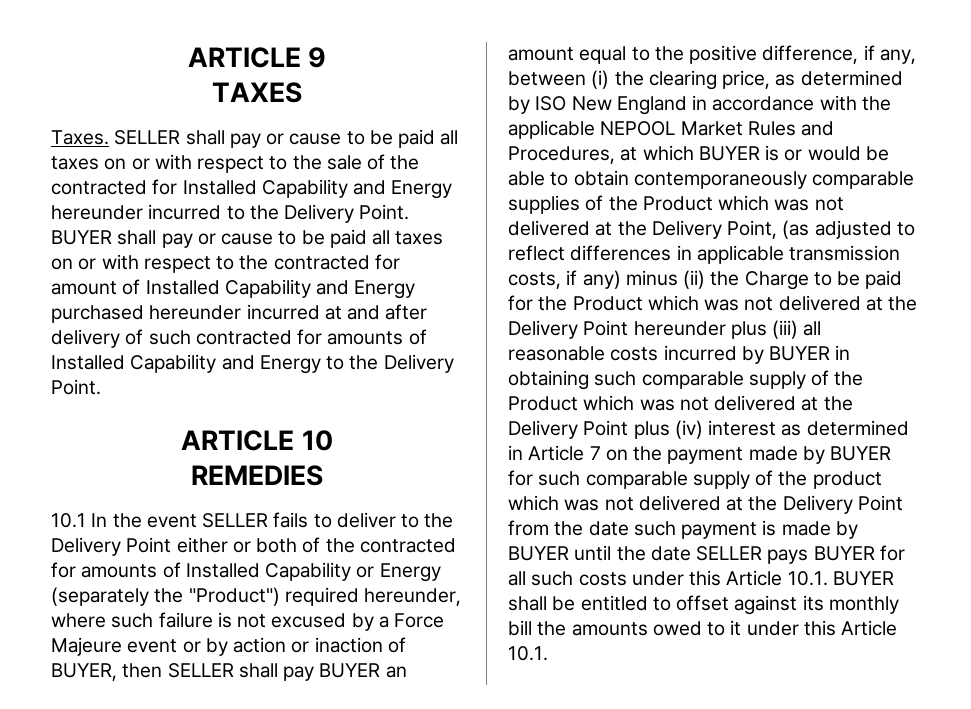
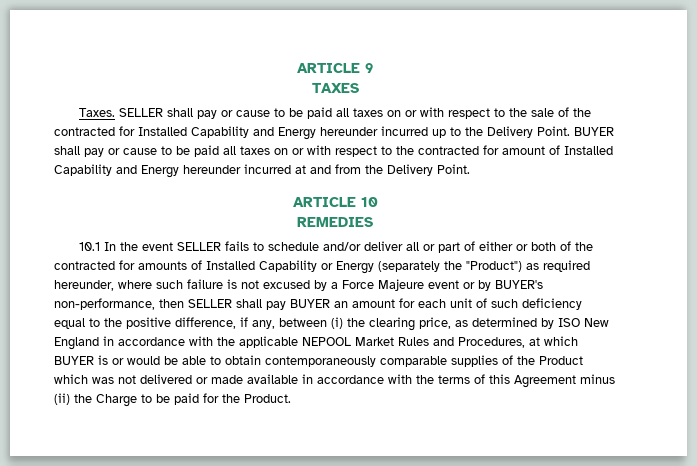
- SELLER shall pay or cause to be paid all taxes on or with respect to the sale of the contracted for Installed Capability and Energy hereunder incurred to the Delivery Point.
+ SELLER shall pay or cause to be paid all taxes on or with respect to the sale of the contracted for Installed Capability and Energy hereunder incurred up to the Delivery Point.
- BUYER shall pay or cause to be paid all taxes on or with respect to the contracted for amount of Installed Capability and Energy purchased hereunder incurred at and after delivery of such contracted for amounts of Installed Capability and Energy to the Delivery Point.
+ BUYER shall pay or cause to be paid all taxes on or with respect to the contracted for amount of Installed Capability and Energy hereunder incurred at and from the Delivery Point.
- 10.1 In the event SELLER fails to deliver to the Delivery Point either or both of the contracted for amounts of Installed Capability or Energy (separately the "Product") required hereunder, where such failure is not excused by a Force Majeure event or by action or inaction of BUYER, then SELLER shall pay BUYER an amount equal to the positive difference, if any, between (i) the clearing price, as determined by ISO New England in accordance with the applicable NEPOOL Market Rules and Procedures, at which BUYER is or would be able to obtain contemporaneously comparable supplies of the Product which was not delivered at the Delivery Point, (as adjusted to reflect differences in applicable transmission costs, if any) minus (ii) the Charge to be paid for the Product which was not delivered at the Delivery Point hereunder plus (iii) all reasonable costs incurred by BUYER in obtaining such comparable supply of the Product which was not delivered at the Delivery Point plus (iv) interest as determined in Article 7 on the payment made by BUYER for such comparable supply of the product which was not delivered at the Delivery Point from the date such payment is made by BUYER until the date SELLER pays BUYER for all such costs under this Article 10.1. BUYER shall be entitled to offset against its monthly bill the amounts owed to it under this Article 10.1.
+ 10.1 In the event SELLER fails to schedule and/or deliver all or part of either or both of the contracted for amounts of Installed Capability or Energy (separately the "Product") as required hereunder, where such failure is not excused by a Force Majeure event or by BUYER's non-performance, then SELLER shall pay BUYER an amount for each unit of such deficiency equal to the positive difference, if any, between (i) the clearing price, as determined by ISO New England in accordance with the applicable NEPOOL Market Rules and Procedures, at which BUYER is or would be able to obtain contemporaneously comparable supplies of the Product which was not delivered or made available in accordance with the terms of this Agreement minus (ii) the Charge to be paid for the Product.

